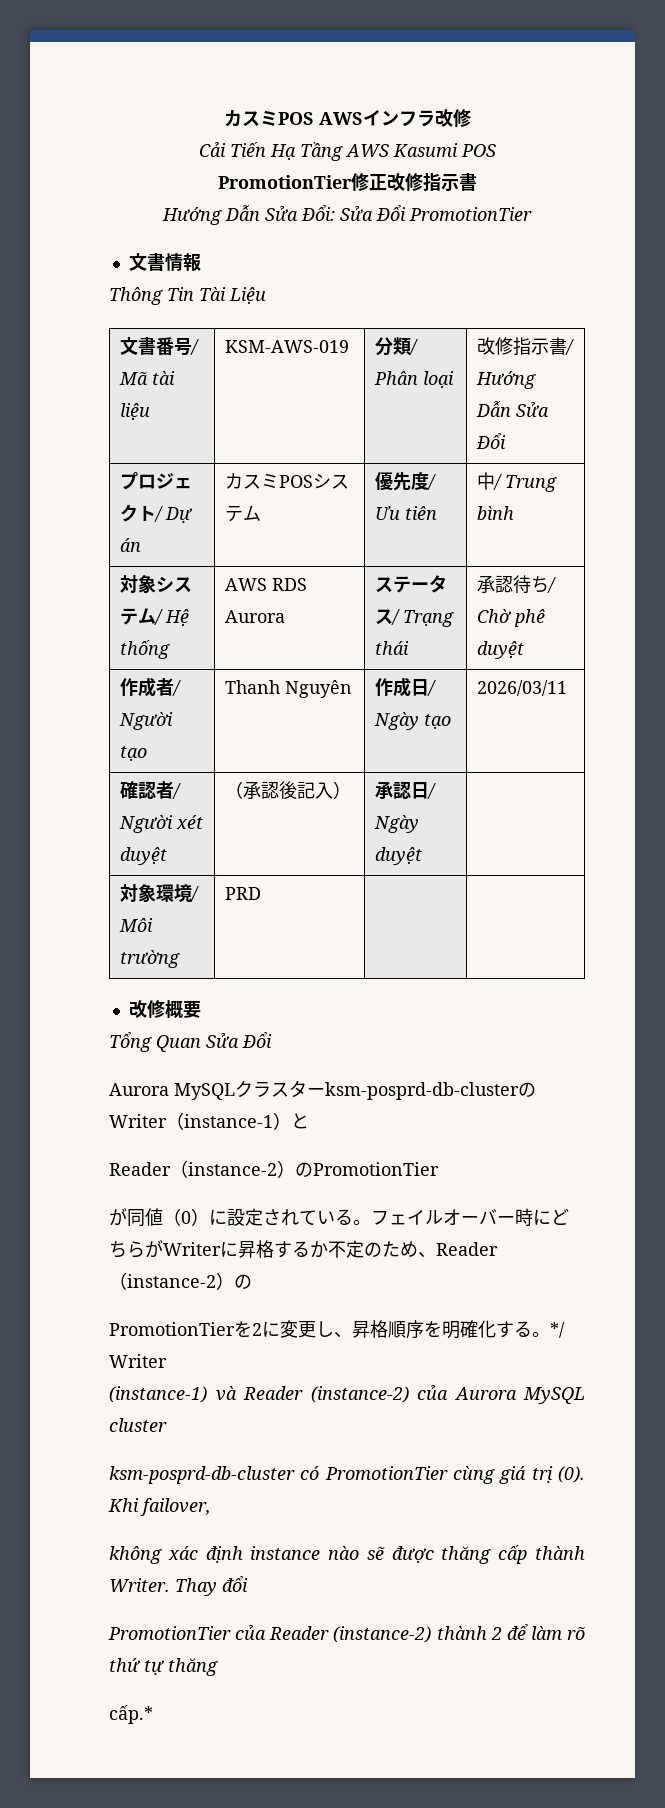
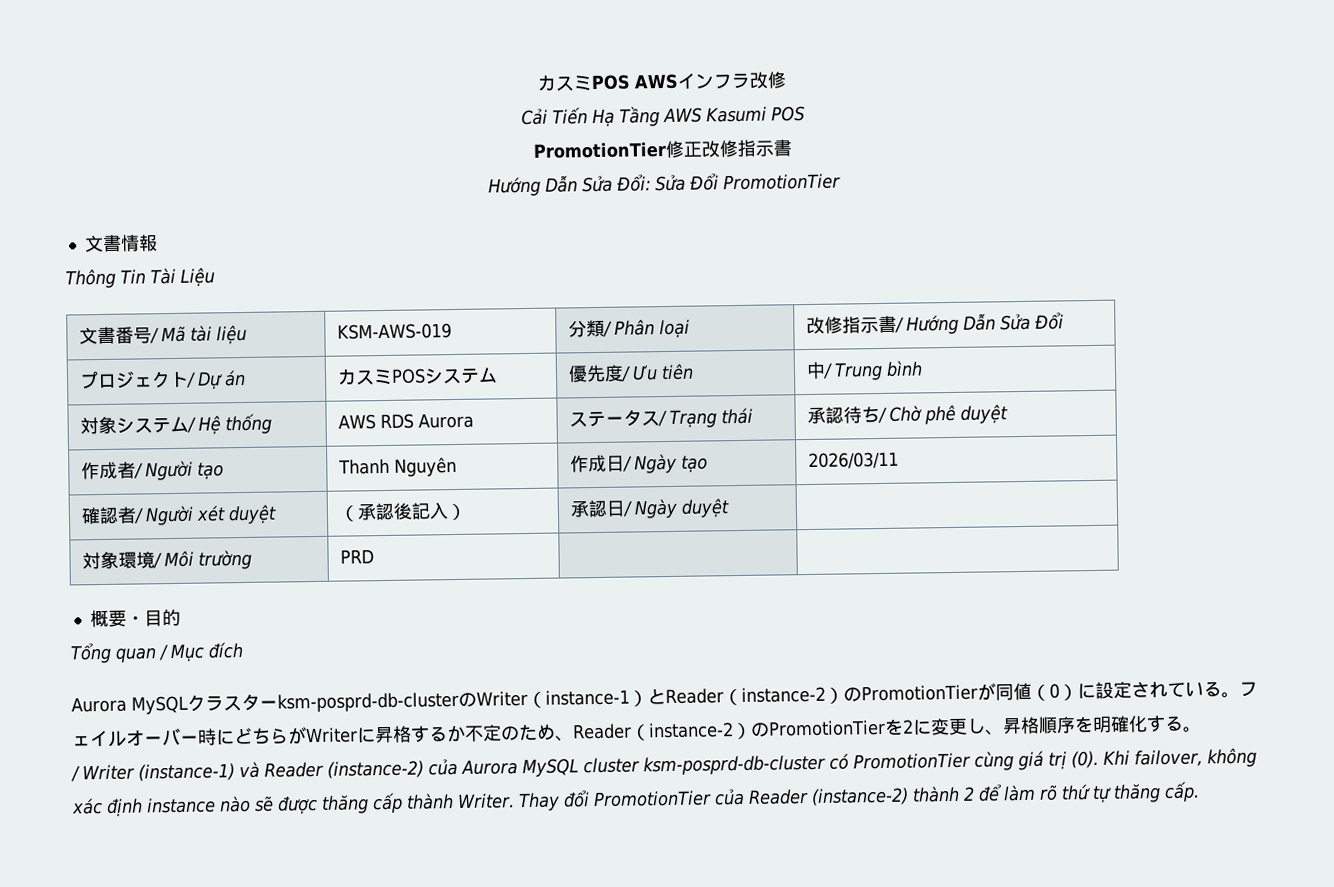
- 改修概要
+ 概要・目的
- Tổng Quan Sửa Đổi
+ Tổng quan / Mục đích
- Aurora MySQLクラスターksm-posprd-db-clusterのWriter（instance-1）と
- Reader（instance-2）のPromotionTier
- が同値（0）に設定されている。
+ Aurora MySQLクラスターksm-posprd-db-clusterのWriter（instance-1）とReader（instance-2）のPromotionTierが同値（0）に設定されている。
- フェイルオーバー時にどちらがWriterに昇格するか不定のため、Reader（instance-2）の
- PromotionTierを2に変更し、昇格順序を明確化する。*/ Writer
- (instance-1) và Reader (instance-2) của Aurora MySQL cluster
- ksm-posprd-db-cluster có PromotionTier cùng giá trị (0).
+ フェイルオーバー時にどちらがWriterに昇格するか不定のため、Reader（instance-2）のPromotionTierを2に変更し、昇格順序を明確化する。
+ / Writer (instance-1) và Reader (instance-2) của Aurora MySQL cluster ksm-posprd-db-cluster có PromotionTier cùng giá trị (0).
- Khi failover,
- không xác định instance nào sẽ được thăng cấp thành Writer.
+ Khi failover, không xác định instance nào sẽ được thăng cấp thành Writer.
- Thay đổi
- PromotionTier của Reader (instance-2) thành 2 để làm rõ thứ tự thăng
- cấp.*
+ Thay đổi PromotionTier của Reader (instance-2) thành 2 để làm rõ thứ tự thăng cấp.

